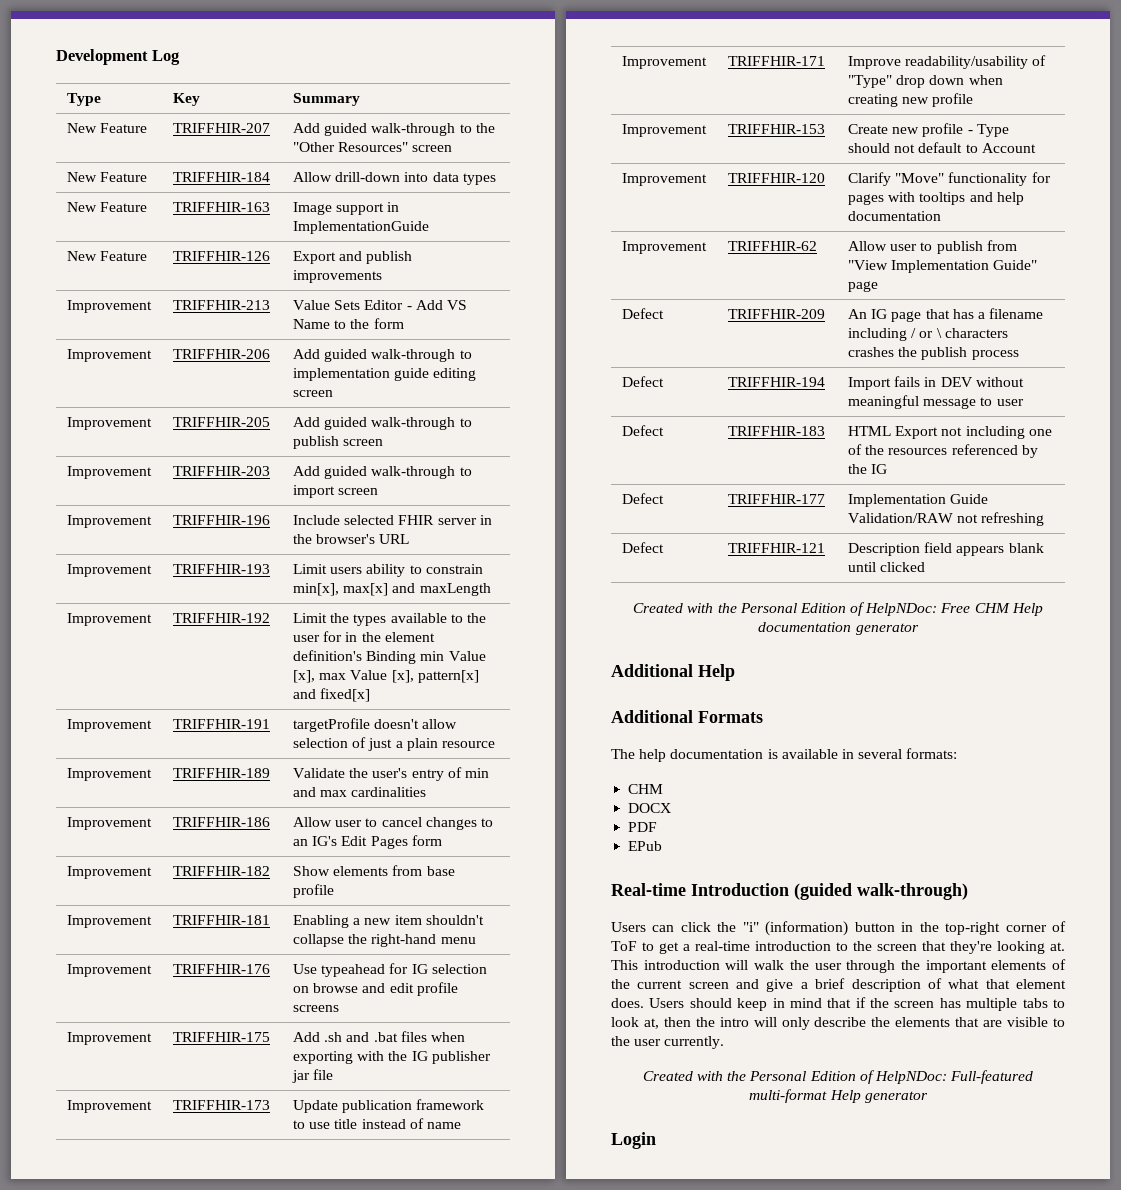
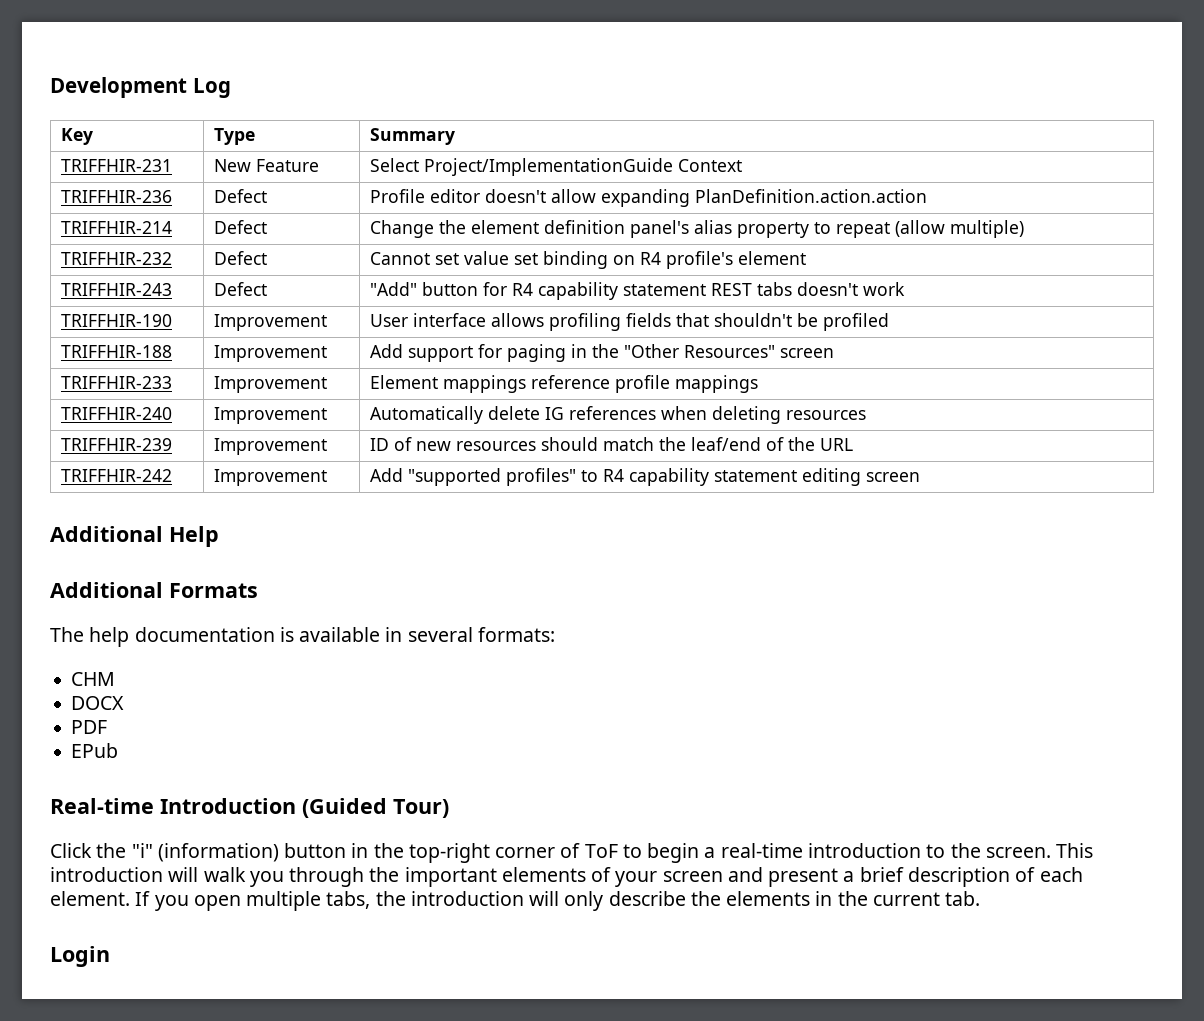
- Type | Key | Summary
+ Key | Type | Summary
- New Feature | TRIFFHIR-207 | Add guided walk-through to the "Other Resources" screen
- New Feature | TRIFFHIR-184 | Allow drill-down into data types
- New Feature | TRIFFHIR-163 | Image support in ImplementationGuide
- New Feature | TRIFFHIR-126 | Export and publish improvements
- Improvement | TRIFFHIR-213 | Value Sets Editor - Add VS Name to the form
- Improvement | TRIFFHIR-206 | Add guided walk-through to implementation guide editing screen
- Improvement | TRIFFHIR-205 | Add guided walk-through to publish screen
- Improvement | TRIFFHIR-203 | Add guided walk-through to import screen
- Improvement | TRIFFHIR-196 | Include selected FHIR server in the browser's URL
- Improvement | TRIFFHIR-193 | Limit users ability to constrain min[x], max[x] and maxLength
- Improvement | TRIFFHIR-192 | Limit the types available to the user for in the element definition's Binding min Value [x], max Value [x], pattern[x] and fixed[x]
- Improvement | TRIFFHIR-191 | targetProfile doesn't allow selection of just a plain resource
- Improvement | TRIFFHIR-189 | Validate the user's entry of min and max cardinalities
- Improvement | TRIFFHIR-186 | Allow user to cancel changes to an IG's Edit Pages form
- Improvement | TRIFFHIR-182 | Show elements from base profile
- Improvement | TRIFFHIR-181 | Enabling a new item shouldn't collapse the right-hand menu
- Improvement | TRIFFHIR-176 | Use typeahead for IG selection on browse and edit profile screens
- Improvement | TRIFFHIR-175 | Add .sh and .bat files when exporting with the IG publisher jar file
- Improvement | TRIFFHIR-173 | Update publication framework to use title instead of name
- Improvement | TRIFFHIR-171 | Improve readability/usability of "Type" drop down when creating new profile
- Improvement | TRIFFHIR-153 | Create new profile - Type should not default to Account
- Improvement | TRIFFHIR-120 | Clarify "Move" functionality for pages with tooltips and help documentation
- Improvement | TRIFFHIR-62 | Allow user to publish from "View Implementation Guide" page
- Defect | TRIFFHIR-209 | An IG page that has a filename including / or \ characters crashes the publish process
- Defect | TRIFFHIR-194 | Import fails in DEV without meaningful message to user
- Defect | TRIFFHIR-183 | HTML Export not including one of the resources referenced by the IG
- Defect | TRIFFHIR-177 | Implementation Guide Validation/RAW not refreshing
- Defect | TRIFFHIR-121 | Description field appears blank until clicked
- Created with the Personal Edition of HelpNDoc: Free CHM Help documentation generator
+ TRIFFHIR-231 | New Feature | Select Project/ImplementationGuide Context
+ TRIFFHIR-236 | Defect | Profile editor doesn't allow expanding PlanDefinition.action.action
+ TRIFFHIR-214 | Defect | Change the element definition panel's alias property to repeat (allow multiple)
+ TRIFFHIR-232 | Defect | Cannot set value set binding on R4 profile's element
+ TRIFFHIR-243 | Defect | "Add" button for R4 capability statement REST tabs doesn't work
+ TRIFFHIR-190 | Improvement | User interface allows profiling fields that shouldn't be profiled
+ TRIFFHIR-188 | Improvement | Add support for paging in the "Other Resources" screen
+ TRIFFHIR-233 | Improvement | Element mappings reference profile mappings
+ TRIFFHIR-240 | Improvement | Automatically delete IG references when deleting resources
+ TRIFFHIR-239 | Improvement | ID of new resources should match the leaf/end of the URL
+ TRIFFHIR-242 | Improvement | Add "supported profiles" to R4 capability statement editing screen
- Real-time Introduction (guided walk-through)
- Users can click the "i" (information) button in the top-right corner of ToF to get a real-time introduction to the screen that they're looking at.
+ Real-time Introduction (Guided Tour)
+ Click the "i" (information) button in the top-right corner of ToF to begin a real-time introduction to the screen.
- This introduction will walk the user through the important elements of the current screen and give a brief description of what that element does. Users should keep in mind that if the screen has multiple tabs to look at, then the intro will only describe the elements that are visible to the user currently.
- Created with the Personal Edition of HelpNDoc: Full-featured multi-format Help generator
+ This introduction will walk you through the important elements of your screen and present a brief description of each element. If you open multiple tabs, the introduction will only describe the elements in the current tab.

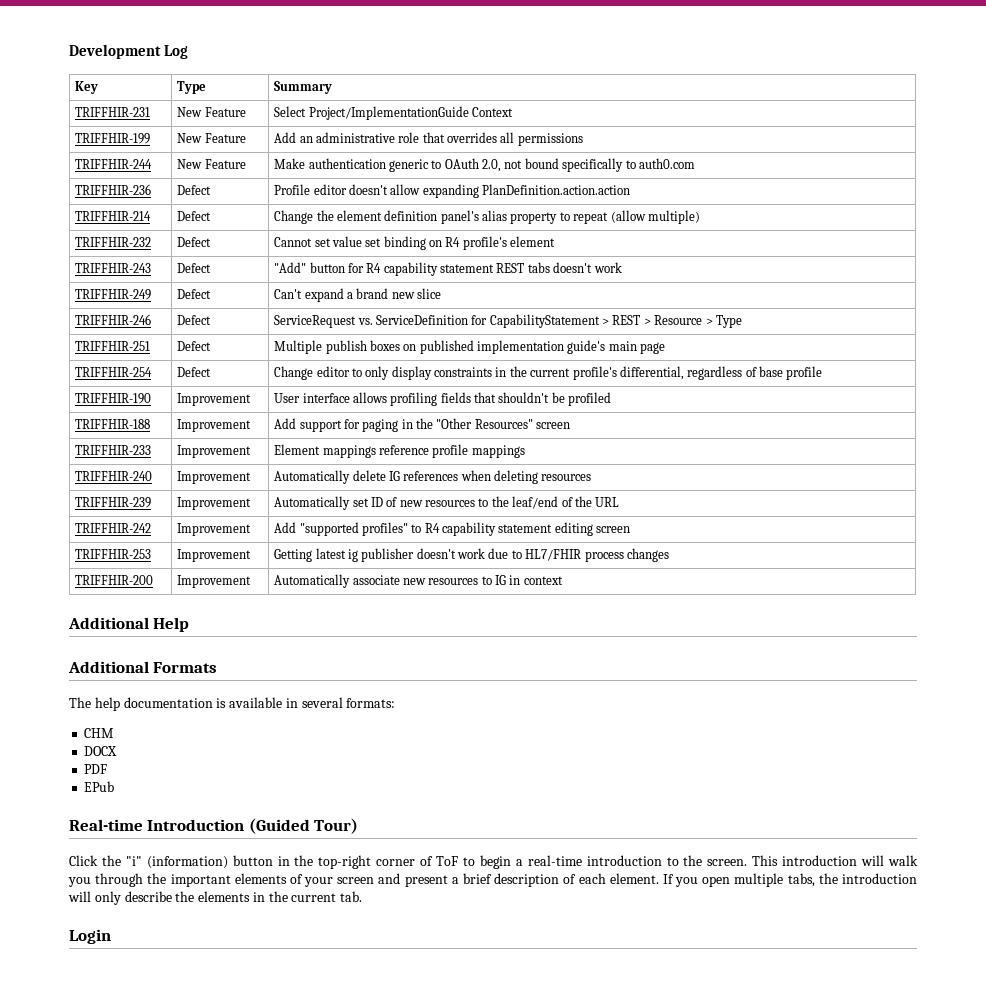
+ TRIFFHIR-199 | New Feature | Add an administrative role that overrides all permissions
+ TRIFFHIR-244 | New Feature | Make authentication generic to OAuth 2.0, not bound specifically to auth0.com
+ TRIFFHIR-249 | Defect | Can't expand a brand new slice
+ TRIFFHIR-246 | Defect | ServiceRequest vs. ServiceDefinition for CapabilityStatement > REST > Resource > Type
+ TRIFFHIR-251 | Defect | Multiple publish boxes on published implementation guide's main page
+ TRIFFHIR-254 | Defect | Change editor to only display constraints in the current profile's differential, regardless of base profile
- TRIFFHIR-239 | Improvement | ID of new resources should match the leaf/end of the URL
+ TRIFFHIR-239 | Improvement | Automatically set ID of new resources to the leaf/end of the URL
+ TRIFFHIR-253 | Improvement | Getting latest ig publisher doesn't work due to HL7/FHIR process changes
+ TRIFFHIR-200 | Improvement | Automatically associate new resources to IG in context

